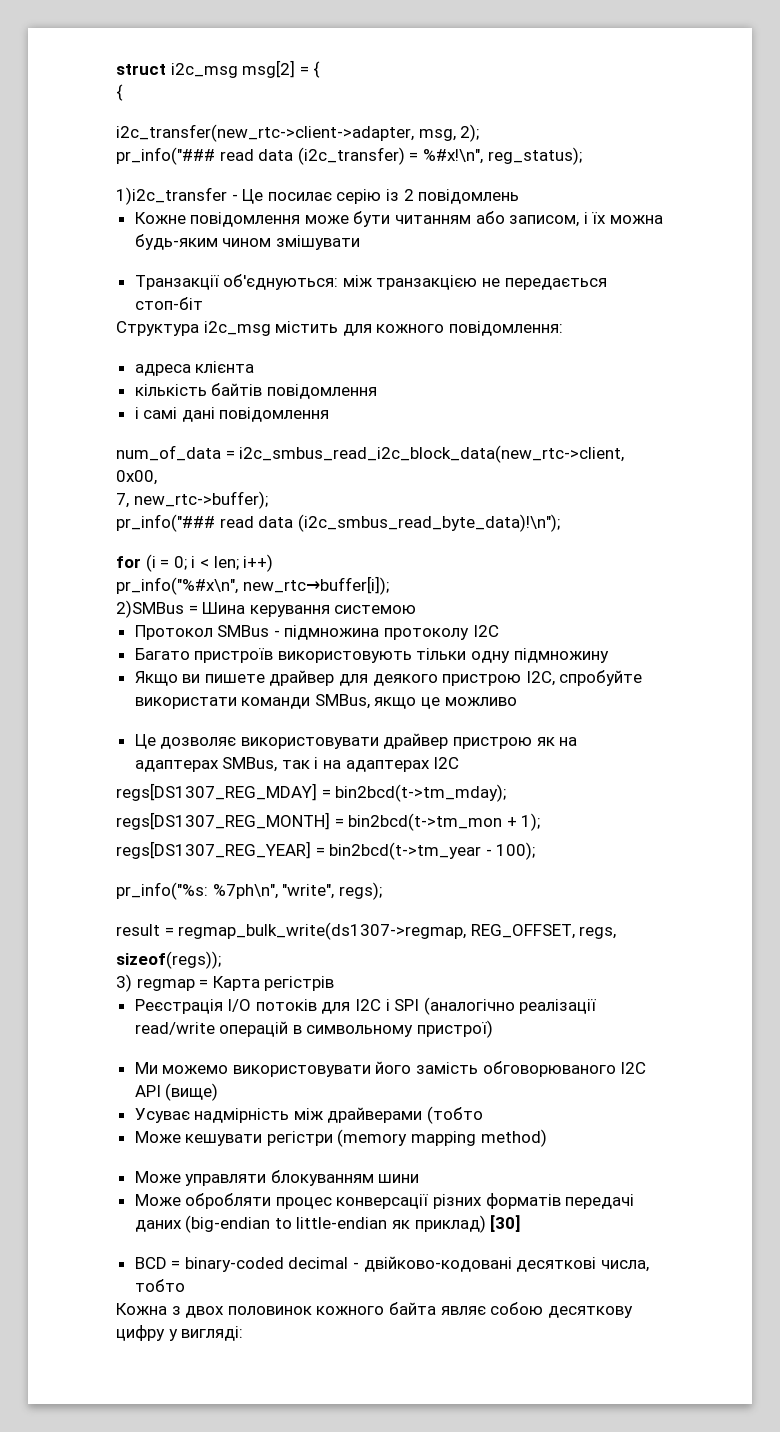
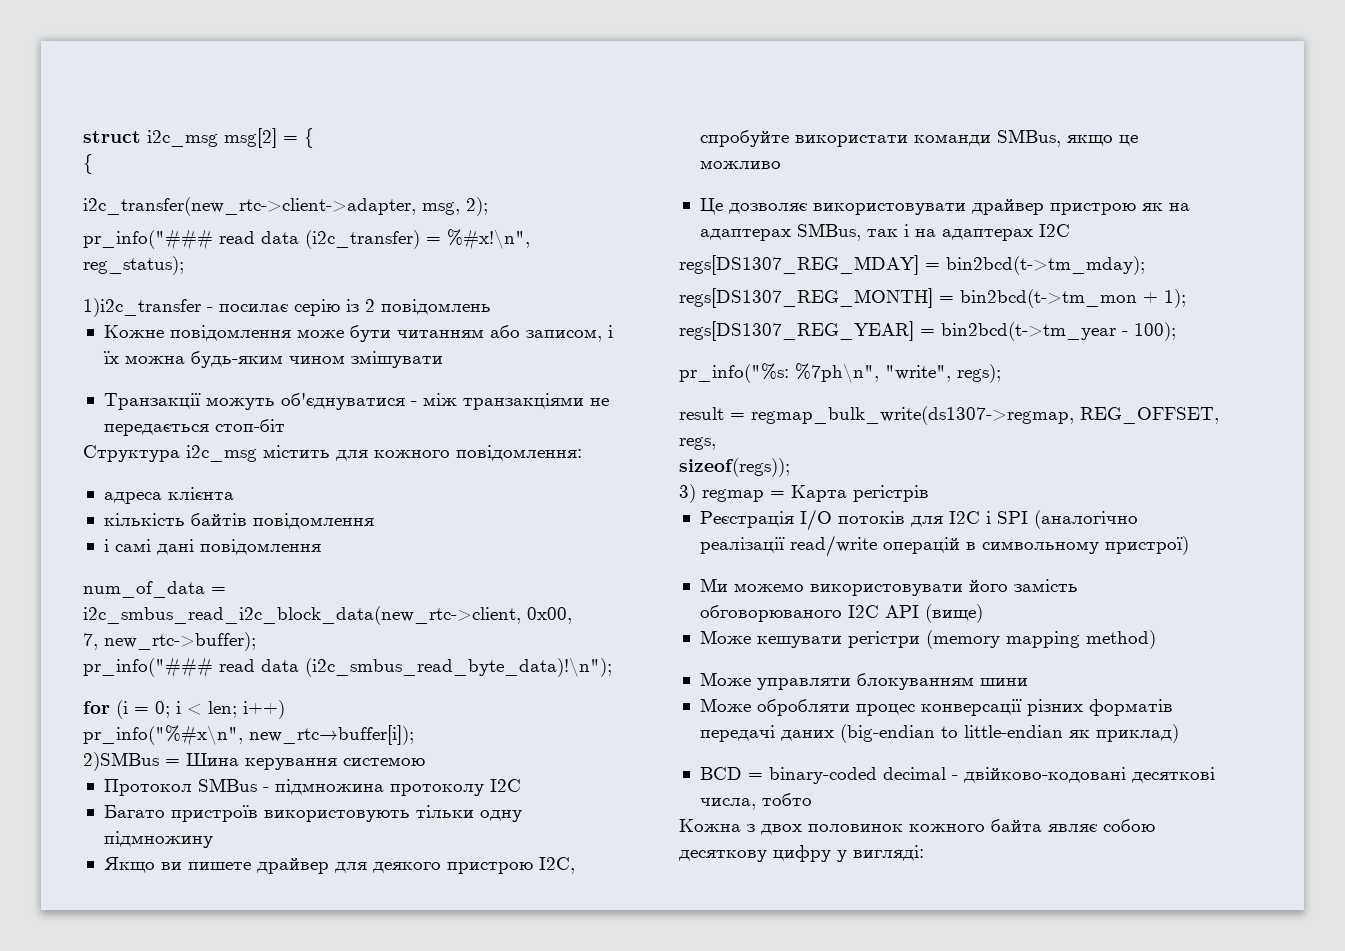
- 1)i2c_transfer - Це посилає серію із 2 повідомлень
+ 1)i2c_transfer - посилає серію із 2 повідомлень
- Транзакції об'єднуються: між транзакцією не передається стоп-біт
+ Транзакції можуть об'єднуватися - між транзакціями не передається стоп-біт
- Усуває надмірність між драйверами (тобто
- Може обробляти процес конверсації різних форматів передачі даних (big-endian to little-endian як приклад) [30]
+ Може обробляти процес конверсації різних форматів передачі даних (big-endian to little-endian як приклад)

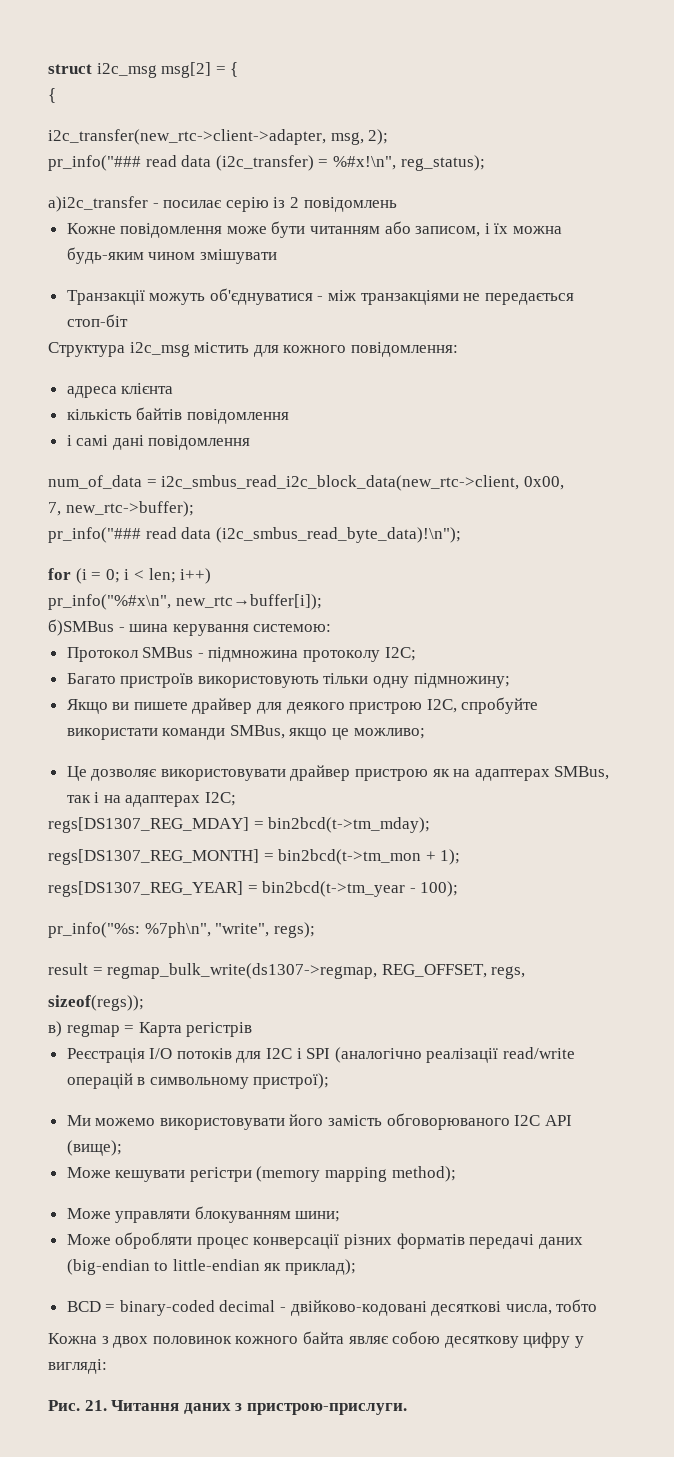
- 1)i2c_transfer - посилає серію із 2 повідомлень
+ а)i2c_transfer - посилає серію із 2 повідомлень
- 2)SMBus = Шина керування системою
+ б)SMBus - шина керування системою:
- Протокол SMBus - підмножина протоколу I2C
+ Протокол SMBus - підмножина протоколу I2C;
- Багато пристроїв використовують тільки одну підмножину
+ Багато пристроїв використовують тільки одну підмножину;
- Якщо ви пишете драйвер для деякого пристрою I2C, спробуйте використати команди SMBus, якщо це можливо
+ Якщо ви пишете драйвер для деякого пристрою I2C, спробуйте використати команди SMBus, якщо це можливо;
- Це дозволяє використовувати драйвер пристрою як на адаптерах SMBus, так і на адаптерах I2C
+ Це дозволяє використовувати драйвер пристрою як на адаптерах SMBus, так і на адаптерах I2C;
- 3) regmap = Карта регістрів
+ в) regmap = Карта регістрів
- Реєстрація I/O потоків для I2C і SPI (аналогічно реалізації read/write операцій в символьному пристрої)
+ Реєстрація I/O потоків для I2C і SPI (аналогічно реалізації read/write операцій в символьному пристрої);
- Ми можемо використовувати його замість обговорюваного I2C API (вище)
+ Ми можемо використовувати його замість обговорюваного I2C API (вище);
- Може кешувати регістри (memory mapping method)
+ Може кешувати регістри (memory mapping method);
- Може управляти блокуванням шини
+ Може управляти блокуванням шини;
- Може обробляти процес конверсації різних форматів передачі даних (big-endian to little-endian як приклад)
+ Може обробляти процес конверсації різних форматів передачі даних (big-endian to little-endian як приклад);
+ Рис. 21. Читання даних з пристрою-прислуги.

